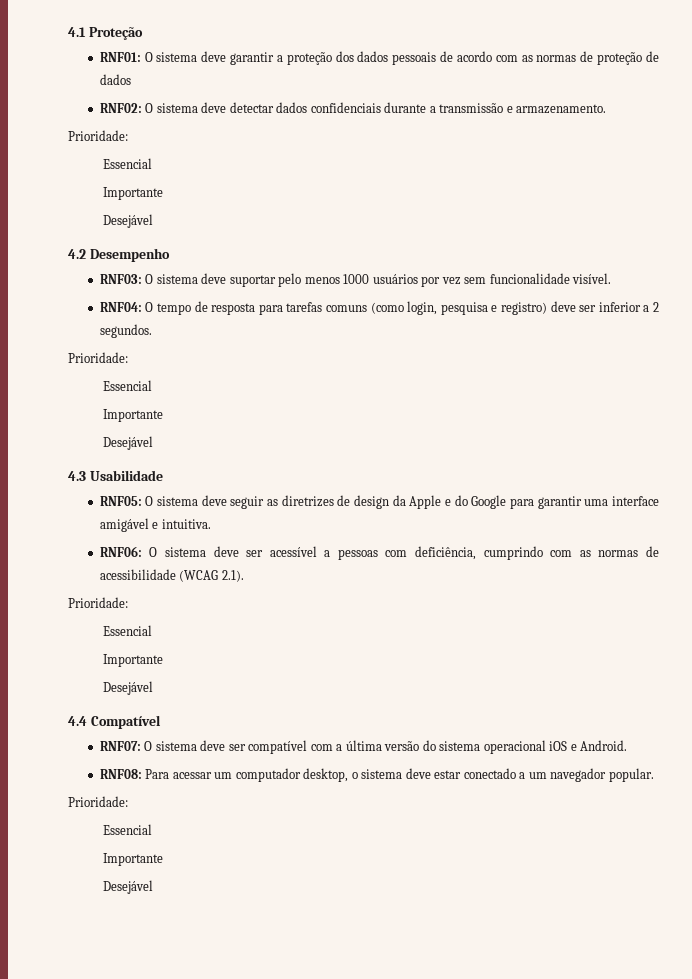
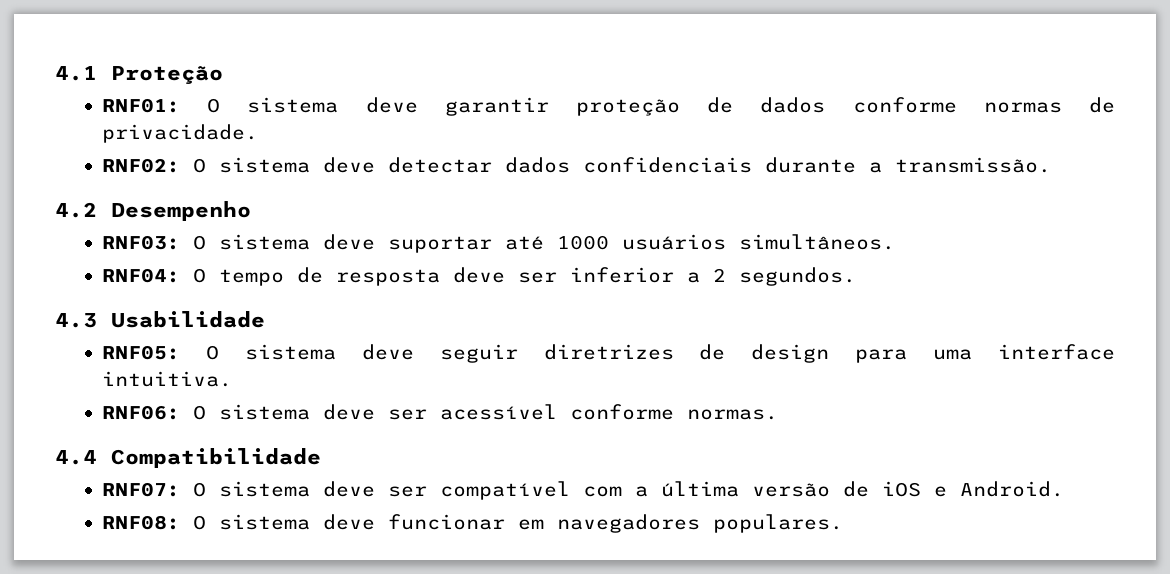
- RNF01: O sistema deve garantir a proteção dos dados pessoais de acordo com as normas de proteção de dados
+ RNF01: O sistema deve garantir proteção de dados conforme normas de privacidade.
- RNF02: O sistema deve detectar dados confidenciais durante a transmissão e armazenamento.
- Prioridade:
- Essencial
- Importante
- Desejável
+ RNF02: O sistema deve detectar dados confidenciais durante a transmissão.
- RNF03: O sistema deve suportar pelo menos 1000 usuários por vez sem funcionalidade visível.
+ RNF03: O sistema deve suportar até 1000 usuários simultâneos.
- RNF04: O tempo de resposta para tarefas comuns (como login, pesquisa e registro) deve ser inferior a 2 segundos.
- Prioridade:
- Essencial
- Importante
- Desejável
+ RNF04: O tempo de resposta deve ser inferior a 2 segundos.
- RNF05: O sistema deve seguir as diretrizes de design da Apple e do Google para garantir uma interface amigável e intuitiva.
+ RNF05: O sistema deve seguir diretrizes de design para uma interface intuitiva.
- RNF06: O sistema deve ser acessível a pessoas com deficiência, cumprindo com as normas de acessibilidade (WCAG 2.1).
- Prioridade:
- Essencial
- Importante
- Desejável
+ RNF06: O sistema deve ser acessível conforme normas.
- 4.4 Compatível
+ 4.4 Compatibilidade
- RNF07: O sistema deve ser compatível com a última versão do sistema operacional iOS e Android.
+ RNF07: O sistema deve ser compatível com a última versão de iOS e Android.
- RNF08: Para acessar um computador desktop, o sistema deve estar conectado a um navegador popular.
- Prioridade:
- Essencial
- Importante
- Desejável
+ RNF08: O sistema deve funcionar em navegadores populares.

